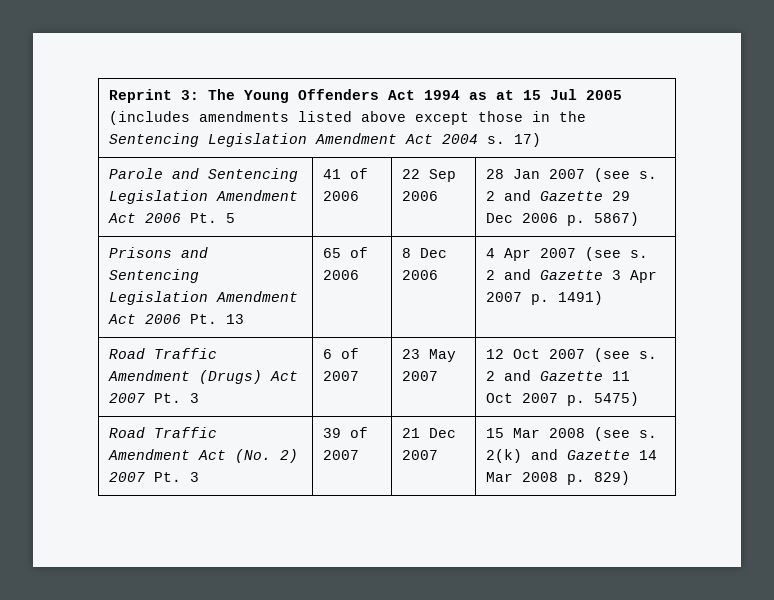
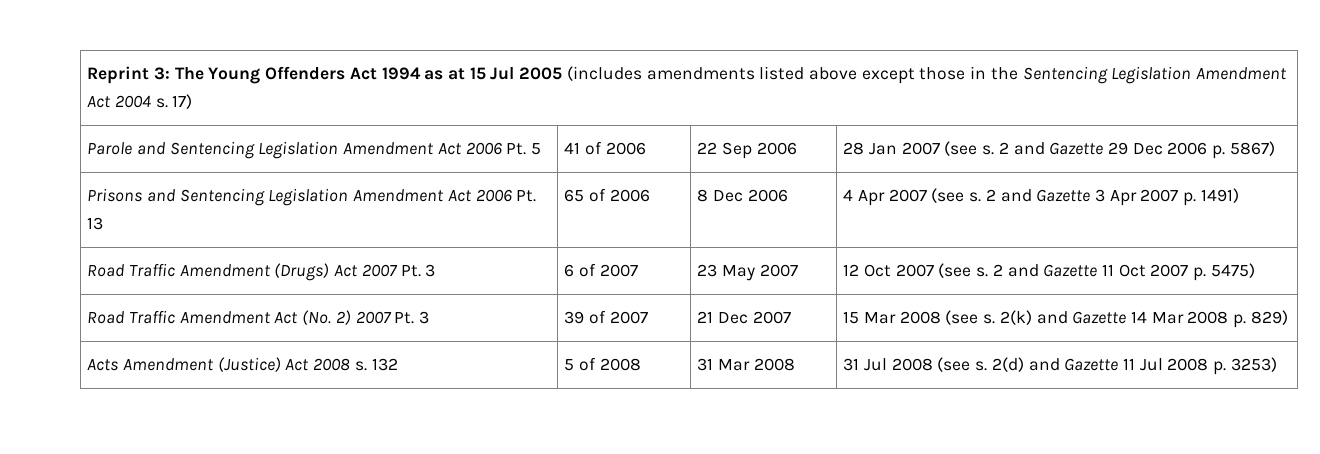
+ Acts Amendment (Justice) Act 2008 s. 132 | 5 of 2008 | 31 Mar 2008 | 31 Jul 2008 (see s. 2(d) and Gazette 11 Jul 2008 p. 3253)

